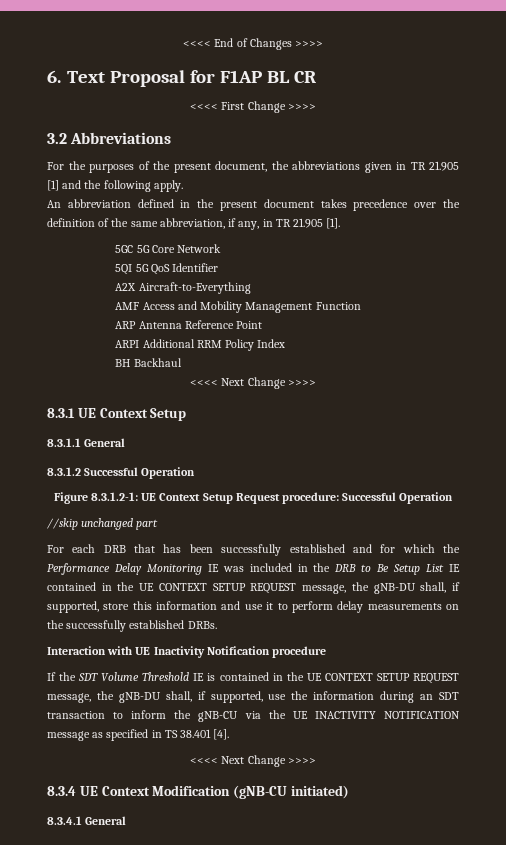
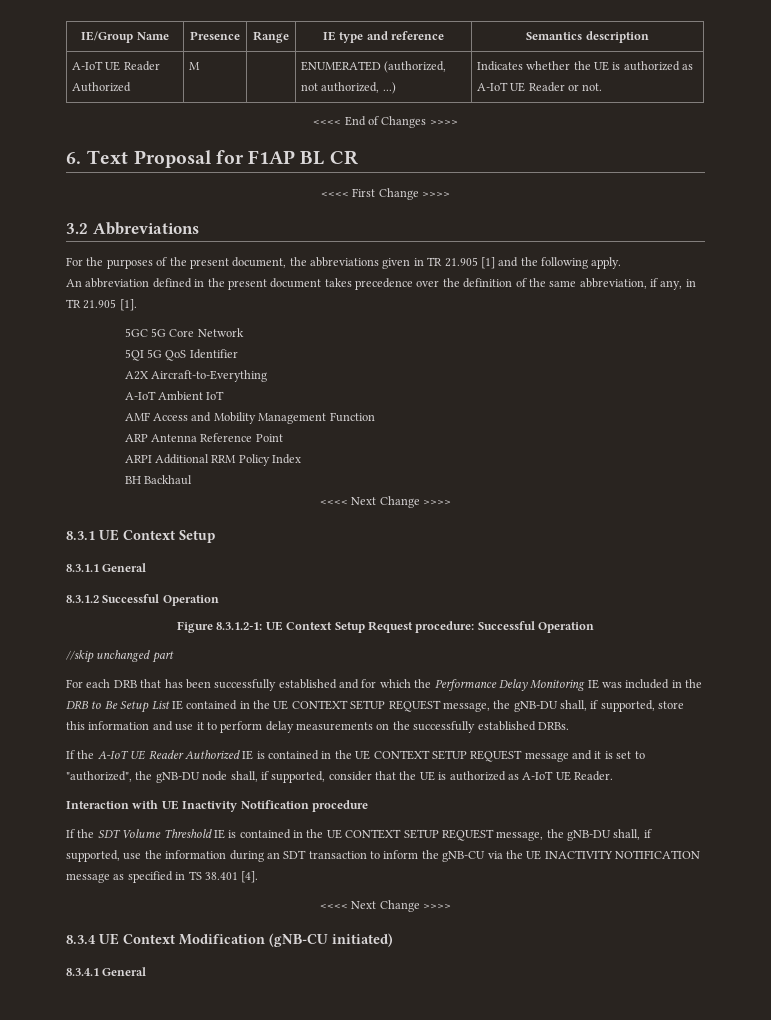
+ IE/Group Name | Presence | Range | IE type and reference | Semantics description
+ A-IoT UE Reader Authorized | M | | ENUMERATED (authorized, not authorized, ...) | Indicates whether the UE is authorized as A-IoT UE Reader or not.
+ A-IoT Ambient IoT
+ If the A-IoT UE Reader Authorized IE is contained in the UE CONTEXT SETUP REQUEST message and it is set to "authorized", the gNB-DU node shall, if supported, consider that the UE is authorized as A-IoT UE Reader.

